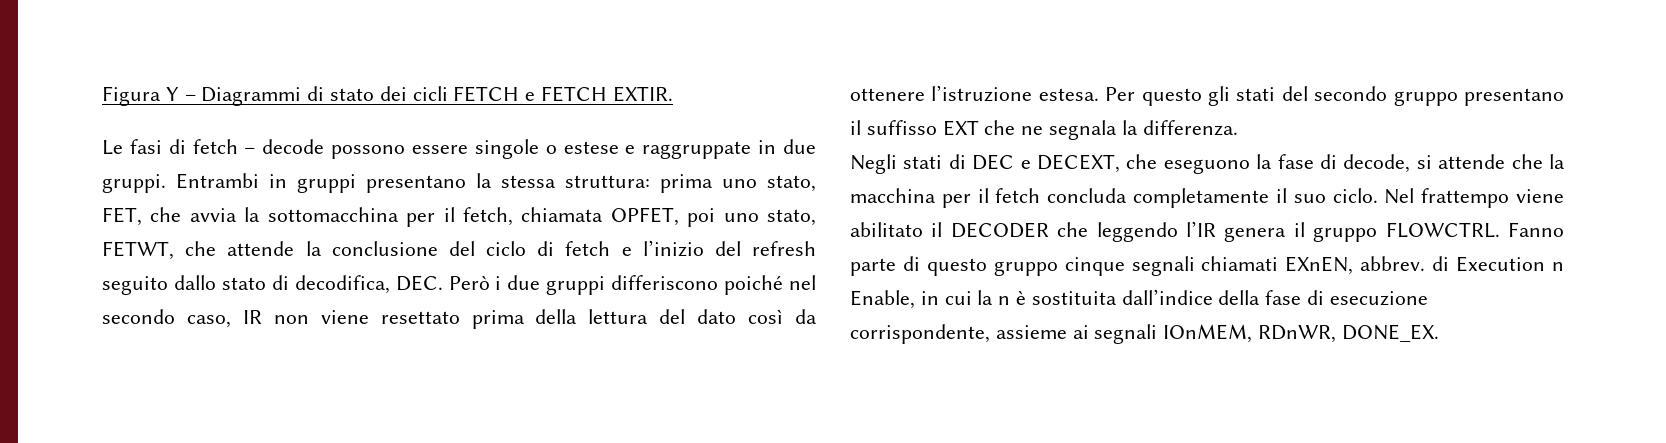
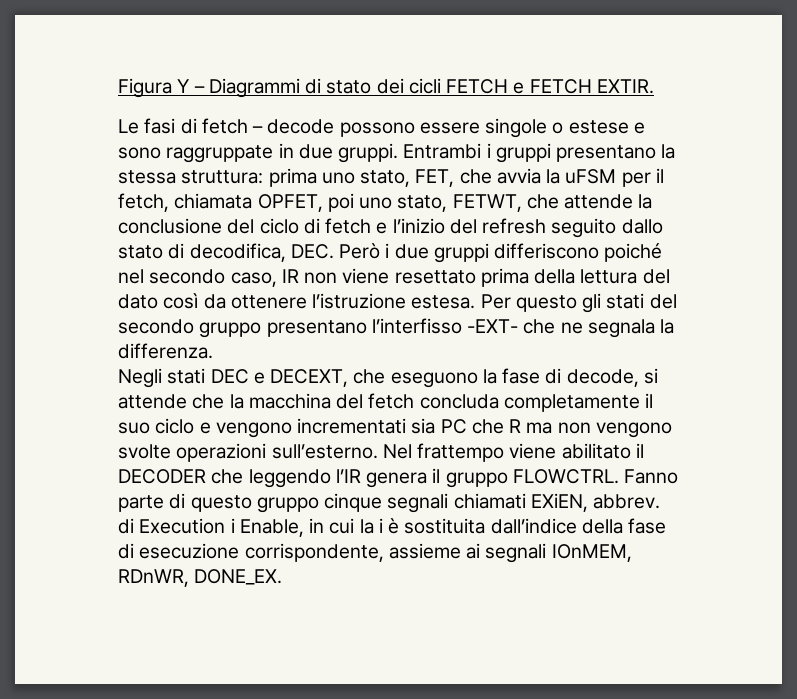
- Le fasi di fetch – decode possono essere singole o estese e raggruppate in due gruppi.
+ Le fasi di fetch – decode possono essere singole o estese e sono raggruppate in due gruppi.
- Entrambi in gruppi presentano la stessa struttura:
+ Entrambi i gruppi presentano la stessa struttura:
- prima uno stato, FET, che avvia la sottomacchina per il fetch, chiamata OPFET, poi uno stato, FETWT, che attende la conclusione del ciclo di fetch e l’inizio del refresh seguito dallo stato di decodifica, DEC. Però i due gruppi differiscono poiché nel secondo caso, IR non viene resettato prima della lettura del dato così da ottenere l’istruzione estesa.
+ prima uno stato, FET, che avvia la uFSM per il fetch, chiamata OPFET, poi uno stato, FETWT, che attende la conclusione del ciclo di fetch e l’inizio del refresh seguito dallo stato di decodifica, DEC. Però i due gruppi differiscono poiché nel secondo caso, IR non viene resettato prima della lettura del dato così da ottenere l’istruzione estesa.
- Per questo gli stati del secondo gruppo presentano il suffisso EXT che ne segnala la differenza.
+ Per questo gli stati del secondo gruppo presentano l’interfisso -EXT- che ne segnala la differenza.
- Negli stati di DEC e DECEXT, che eseguono la fase di decode, si attende che la macchina per il fetch concluda completamente il suo ciclo.
+ Negli stati DEC e DECEXT, che eseguono la fase di decode, si attende che la macchina del fetch concluda completamente il suo ciclo e vengono incrementati sia PC che R ma non vengono svolte operazioni sull’esterno.
- Fanno parte di questo gruppo cinque segnali chiamati EXnEN, abbrev. di Execution n Enable, in cui la n è sostituita dall’indice della fase di esecuzione corrispondente, assieme ai segnali IOnMEM, RDnWR, DONE_EX.
+ Fanno parte di questo gruppo cinque segnali chiamati EXiEN, abbrev. di Execution i Enable, in cui la i è sostituita dall’indice della fase di esecuzione corrispondente, assieme ai segnali IOnMEM, RDnWR, DONE_EX.

